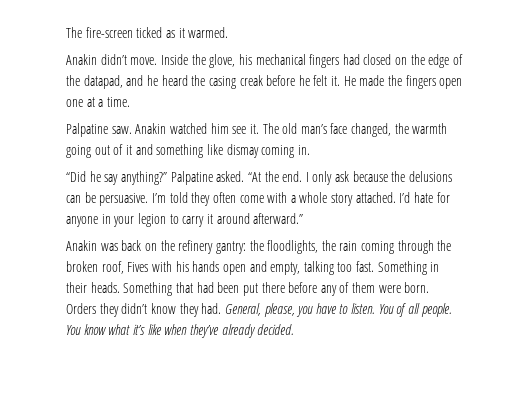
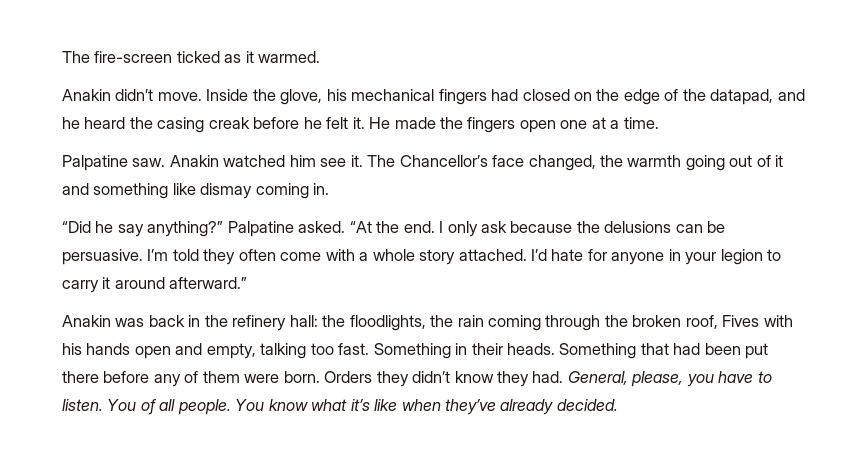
- The old man’s face changed, the warmth going out of it and something like dismay coming in.
+ The Chancellor’s face changed, the warmth going out of it and something like dismay coming in.
- Anakin was back on the refinery gantry: the floodlights, the rain coming through the broken roof, Fives with his hands open and empty, talking too fast.
+ Anakin was back in the refinery hall: the floodlights, the rain coming through the broken roof, Fives with his hands open and empty, talking too fast.

